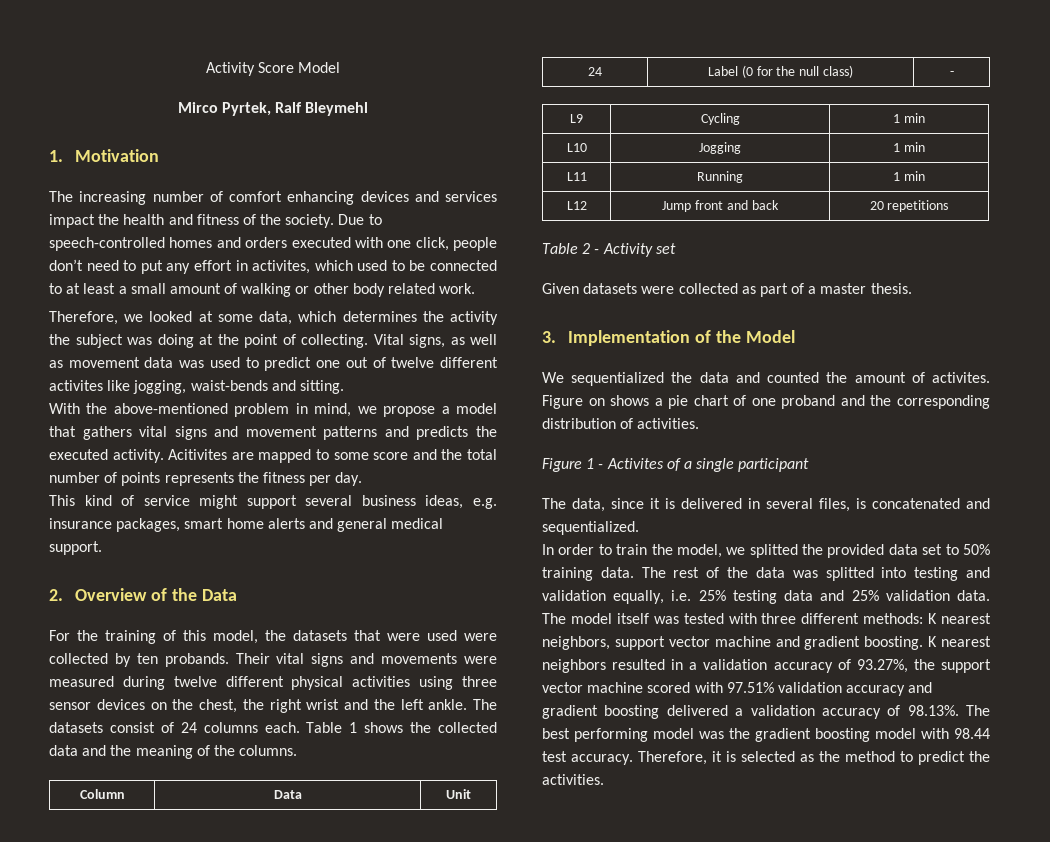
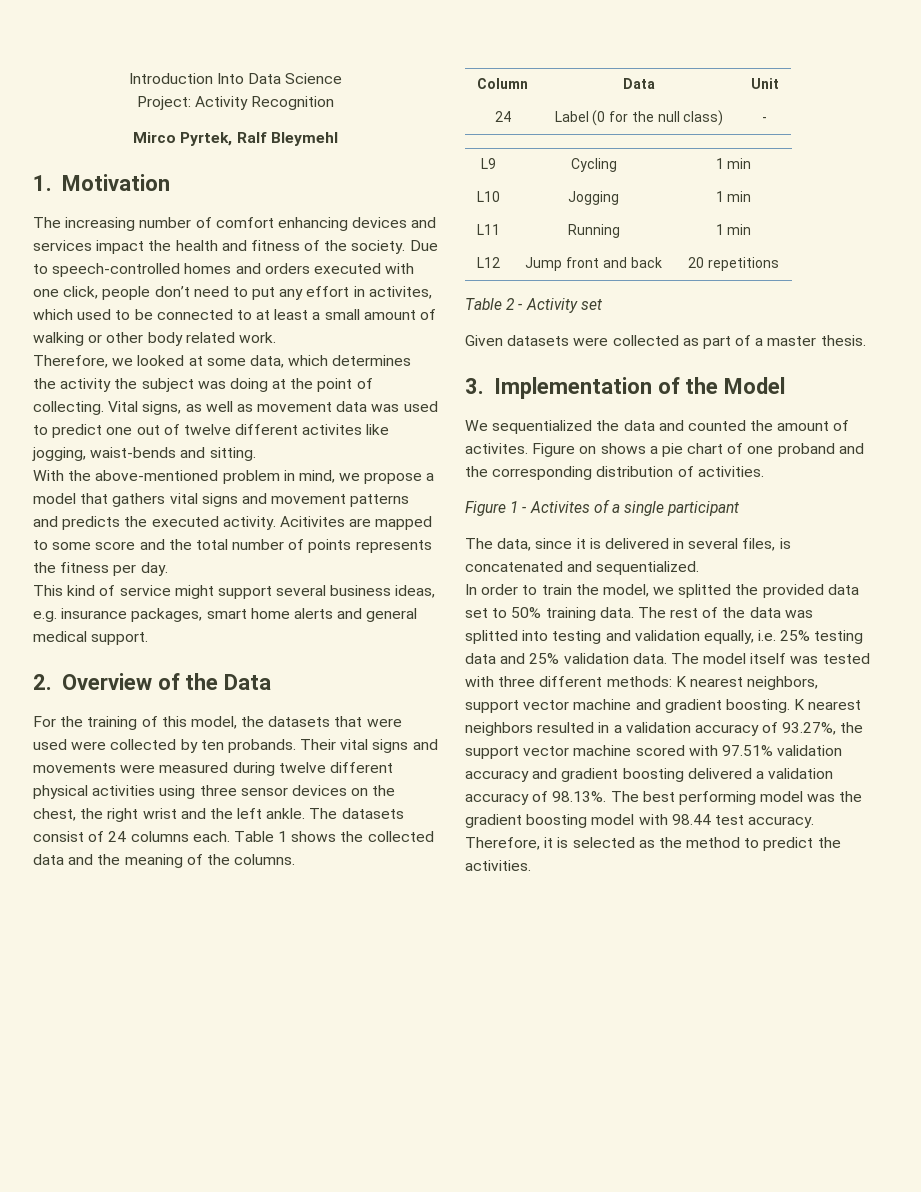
- Activity Score Model
+ Introduction Into Data Science
+ Project: Activity Recognition

